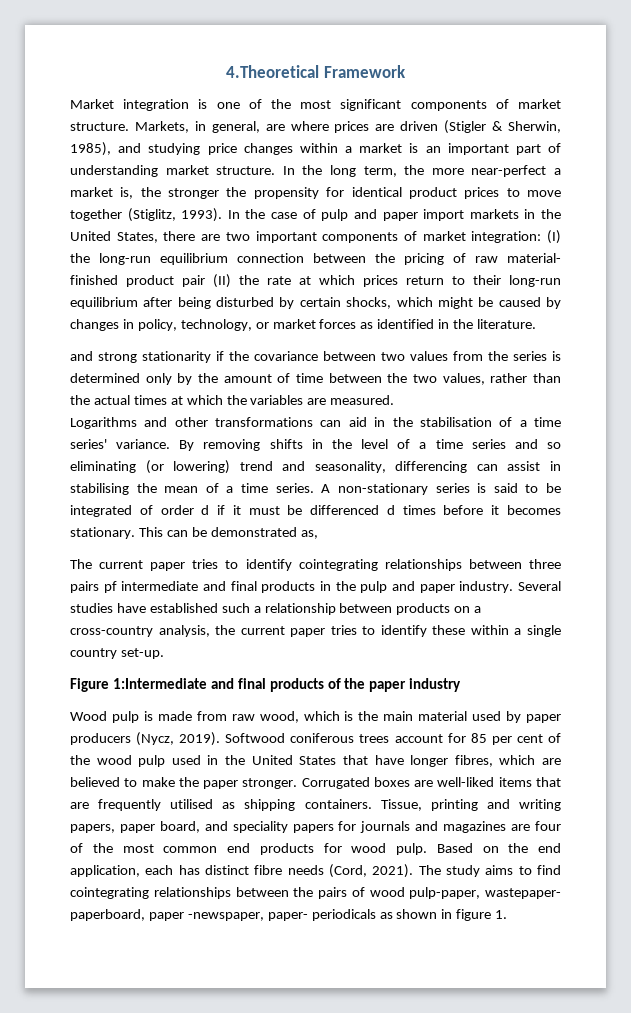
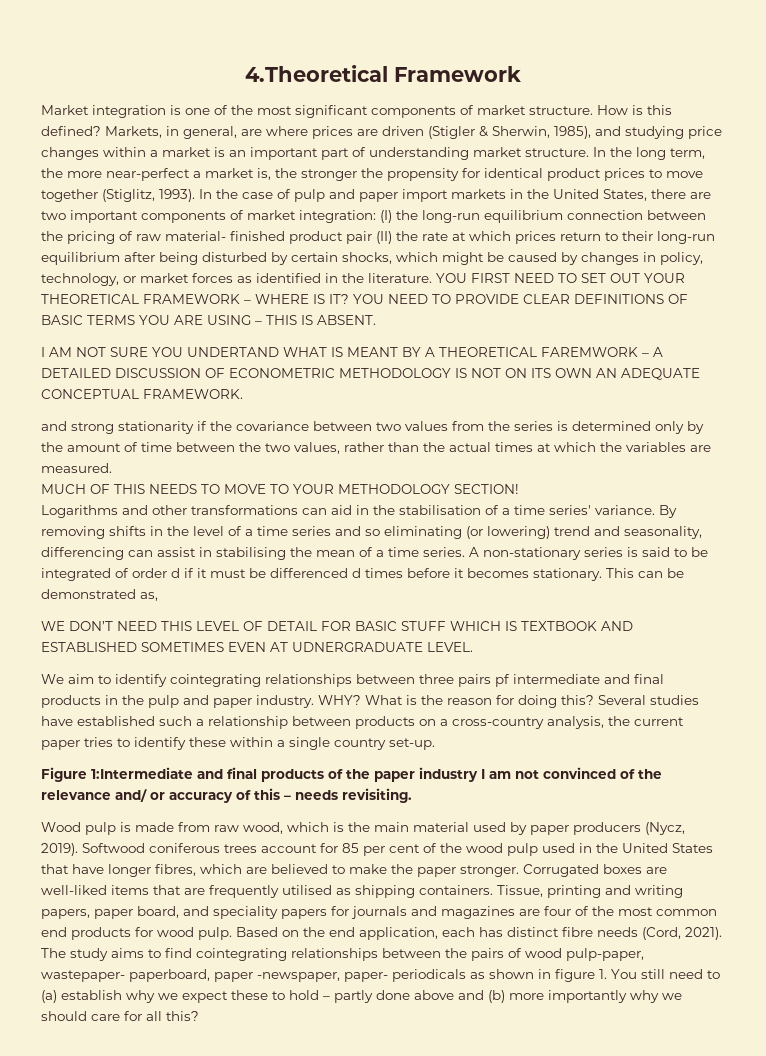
+ How is this defined?
+ YOU FIRST NEED TO SET OUT YOUR THEORETICAL FRAMEWORK – WHERE IS IT? YOU NEED TO PROVIDE CLEAR DEFINITIONS OF BASIC TERMS YOU ARE USING – THIS IS ABSENT.
+ I AM NOT SURE YOU UNDERTAND WHAT IS MEANT BY A THEORETICAL FAREMWORK – A DETAILED DISCUSSION OF ECONOMETRIC METHODOLOGY IS NOT ON ITS OWN AN ADEQUATE CONCEPTUAL FRAMEWORK.
+ MUCH OF THIS NEEDS TO MOVE TO YOUR METHODOLOGY SECTION!
- The current paper tries to identify cointegrating relationships between three pairs pf intermediate and final products in the pulp and paper industry.
+ WE DON’T NEED THIS LEVEL OF DETAIL FOR BASIC STUFF WHICH IS TEXTBOOK AND ESTABLISHED SOMETIMES EVEN AT UDNERGRADUATE LEVEL.
+ We aim to identify cointegrating relationships between three pairs pf intermediate and final products in the pulp and paper industry.
+ WHY? What is the reason for doing this?
- Figure 1:Intermediate and final products of the paper industry
+ Figure 1:Intermediate and final products of the paper industry I am not convinced of the relevance and/ or accuracy of this – needs revisiting.
- The study aims to find cointegrating relationships between the pairs of wood pulp-paper, wastepaper- paperboard, paper -newspaper, paper- periodicals as shown in figure 1.
+ The study aims to find cointegrating relationships between the pairs of wood pulp-paper, wastepaper- paperboard, paper -newspaper, paper- periodicals as shown in figure 1. You still need to (a) establish why we expect these to hold – partly done above and (b) more importantly why we should care for all this?

